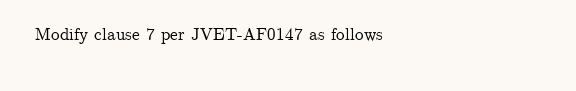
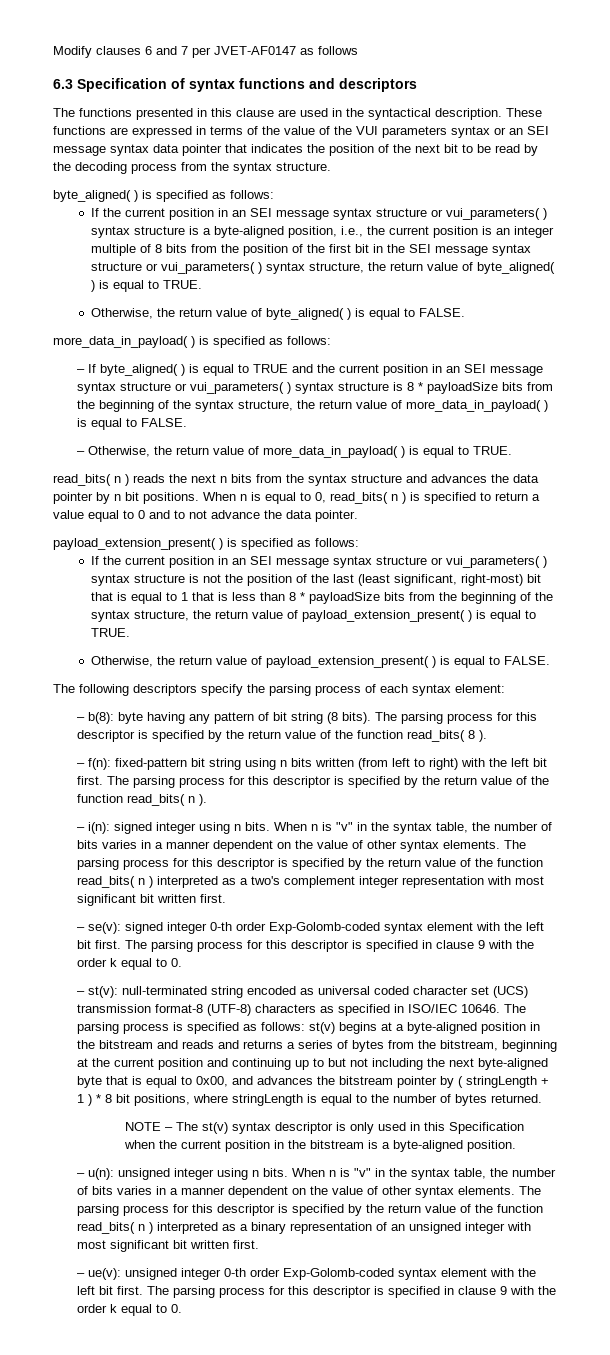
- Modify clause 7 per JVET-AF0147 as follows
+ Modify clauses 6 and 7 per JVET-AF0147 as follows
+ 6.3 Specification of syntax functions and descriptors
+ The functions presented in this clause are used in the syntactical description. These functions are expressed in terms of the value of the VUI parameters syntax or an SEI message syntax data pointer that indicates the position of the next bit to be read by the decoding process from the syntax structure.
+ byte_aligned( ) is specified as follows:
+ If the current position in an SEI message syntax structure or vui_parameters( ) syntax structure is a byte-aligned position, i.e., the current position is an integer multiple of 8 bits from the position of the first bit in the SEI message syntax structure or vui_parameters( ) syntax structure, the return value of byte_aligned( ) is equal to TRUE.
+ Otherwise, the return value of byte_aligned( ) is equal to FALSE.
+ more_data_in_payload( ) is specified as follows:
+ – If byte_aligned( ) is equal to TRUE and the current position in an SEI message syntax structure or vui_parameters( ) syntax structure is 8 * payloadSize bits from the beginning of the syntax structure, the return value of more_data_in_payload( ) is equal to FALSE.
+ – Otherwise, the return value of more_data_in_payload( ) is equal to TRUE.
+ read_bits( n ) reads the next n bits from the syntax structure and advances the data pointer by n bit positions. When n is equal to 0, read_bits( n ) is specified to return a value equal to 0 and to not advance the data pointer.
+ payload_extension_present( ) is specified as follows:
+ If the current position in an SEI message syntax structure or vui_parameters( ) syntax structure is not the position of the last (least significant, right-most) bit that is equal to 1 that is less than 8 * payloadSize bits from the beginning of the syntax structure, the return value of payload_extension_present( ) is equal to TRUE.
+ Otherwise, the return value of payload_extension_present( ) is equal to FALSE.
+ The following descriptors specify the parsing process of each syntax element:
+ – b(8): byte having any pattern of bit string (8 bits). The parsing process for this descriptor is specified by the return value of the function read_bits( 8 ).
+ – f(n): fixed-pattern bit string using n bits written (from left to right) with the left bit first. The parsing process for this descriptor is specified by the return value of the function read_bits( n ).
+ – i(n): signed integer using n bits. When n is "v" in the syntax table, the number of bits varies in a manner dependent on the value of other syntax elements. The parsing process for this descriptor is specified by the return value of the function read_bits( n ) interpreted as a two's complement integer representation with most significant bit written first.
+ – se(v): signed integer 0-th order Exp-Golomb-coded syntax element with the left bit first. The parsing process for this descriptor is specified in clause 9 with the order k equal to 0.
+ – st(v): null-terminated string encoded as universal coded character set (UCS) transmission format-8 (UTF-8) characters as specified in ISO/IEC 10646. The parsing process is specified as follows: st(v) begins at a byte-aligned position in the bitstream and reads and returns a series of bytes from the bitstream, beginning at the current position and continuing up to but not including the next byte-aligned byte that is equal to 0x00, and advances the bitstream pointer by ( stringLength + 1 ) * 8 bit positions, where stringLength is equal to the number of bytes returned.
+ NOTE – The st(v) syntax descriptor is only used in this Specification when the current position in the bitstream is a byte-aligned position.
+ – u(n): unsigned integer using n bits. When n is "v" in the syntax table, the number of bits varies in a manner dependent on the value of other syntax elements. The parsing process for this descriptor is specified by the return value of the function read_bits( n ) interpreted as a binary representation of an unsigned integer with most significant bit written first.
+ – ue(v): unsigned integer 0-th order Exp-Golomb-coded syntax element with the left bit first. The parsing process for this descriptor is specified in clause 9 with the order k equal to 0.

